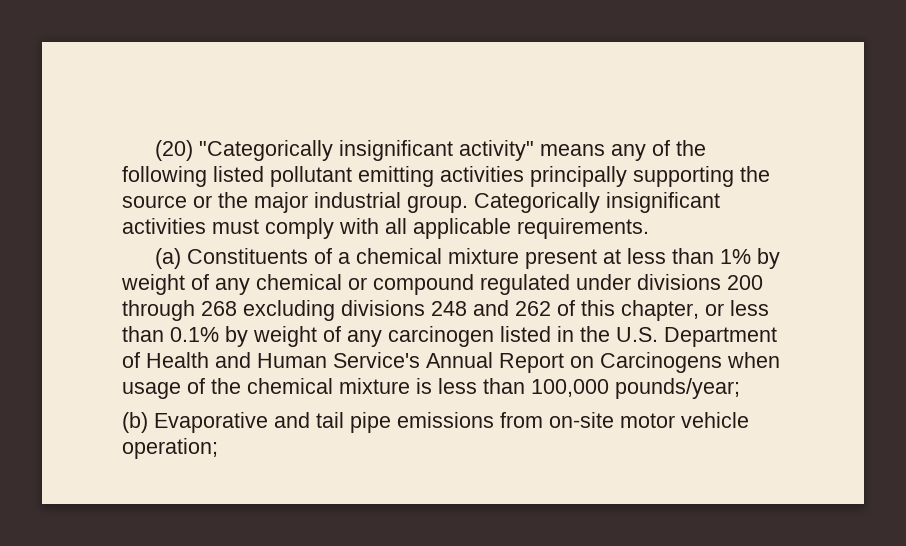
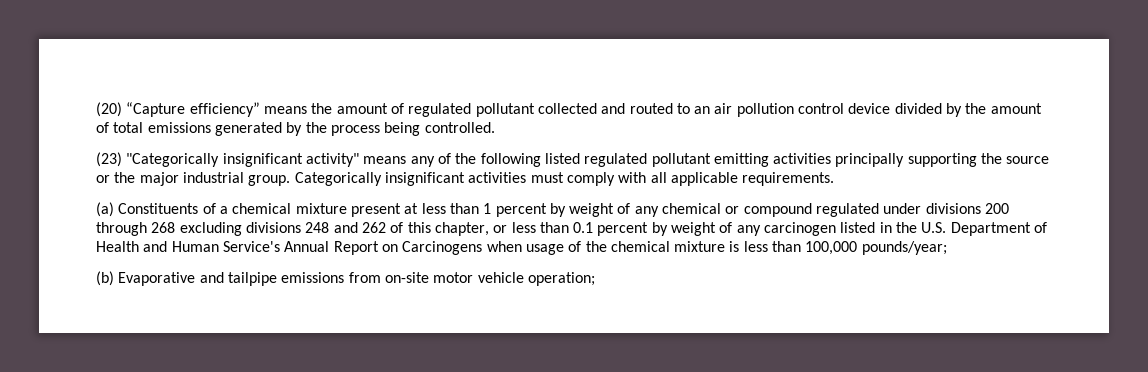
- (20) "Categorically insignificant activity" means any of the following listed pollutant emitting activities principally supporting the source or the major industrial group.
+ (20) “Capture efficiency” means the amount of regulated pollutant collected and routed to an air pollution control device divided by the amount of total emissions generated by the process being controlled.
+ (23) "Categorically insignificant activity" means any of the following listed regulated pollutant emitting activities principally supporting the source or the major industrial group.
- (a) Constituents of a chemical mixture present at less than 1% by weight of any chemical or compound regulated under divisions 200 through 268 excluding divisions 248 and 262 of this chapter, or less than 0.1% by weight of any carcinogen listed in the U.S. Department of Health and Human Service's Annual Report on Carcinogens when usage of the chemical mixture is less than 100,000 pounds/year;
+ (a) Constituents of a chemical mixture present at less than 1 percent by weight of any chemical or compound regulated under divisions 200 through 268 excluding divisions 248 and 262 of this chapter, or less than 0.1 percent by weight of any carcinogen listed in the U.S. Department of Health and Human Service's Annual Report on Carcinogens when usage of the chemical mixture is less than 100,000 pounds/year;
- (b) Evaporative and tail pipe emissions from on-site motor vehicle operation;
+ (b) Evaporative and tailpipe emissions from on-site motor vehicle operation;

